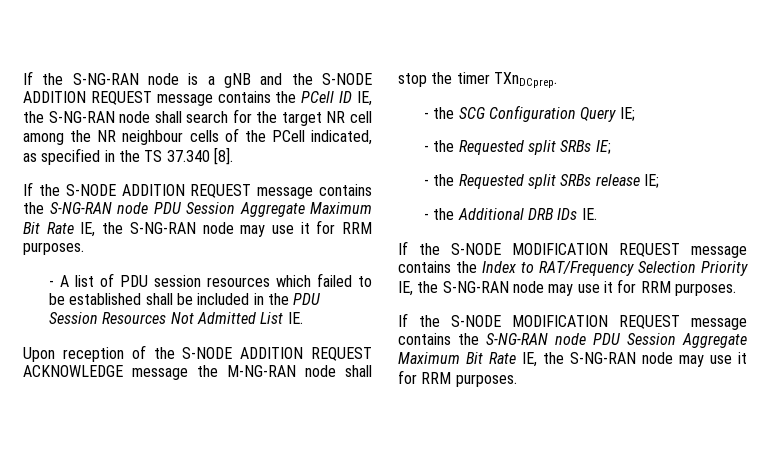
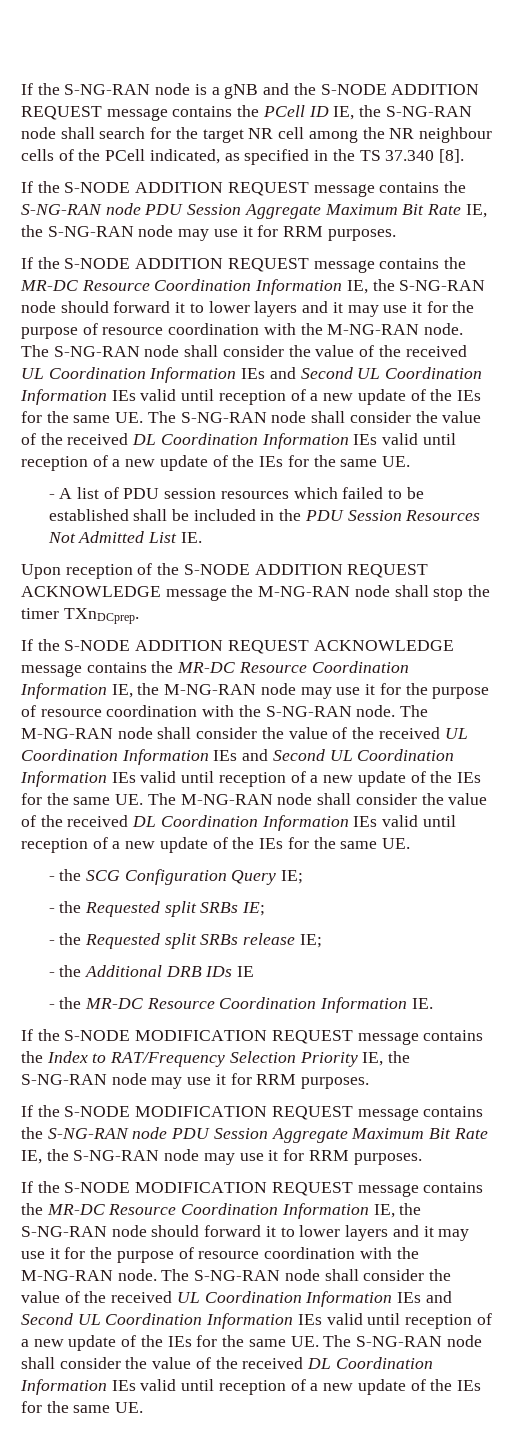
+ If the S-NODE ADDITION REQUEST message contains the MR-DC Resource Coordination Information IE, the S-NG-RAN node should forward it to lower layers and it may use it for the purpose of resource coordination with the M-NG-RAN node. The S-NG-RAN node shall consider the value of the received UL Coordination Information IEs and Second UL Coordination Information IEs valid until reception of a new update of the IEs for the same UE. The S-NG-RAN node shall consider the value of the received DL Coordination Information IEs valid until reception of a new update of the IEs for the same UE.
+ If the S-NODE ADDITION REQUEST ACKNOWLEDGE message contains the MR-DC Resource Coordination Information IE, the M-NG-RAN node may use it for the purpose of resource coordination with the S-NG-RAN node. The M-NG-RAN node shall consider the value of the received UL Coordination Information IEs and Second UL Coordination Information IEs valid until reception of a new update of the IEs for the same UE. The M-NG-RAN node shall consider the value of the received DL Coordination Information IEs valid until reception of a new update of the IEs for the same UE.
- - the Additional DRB IDs IE.
+ - the Additional DRB IDs IE
+ - the MR-DC Resource Coordination Information IE.
+ If the S-NODE MODIFICATION REQUEST message contains the MR-DC Resource Coordination Information IE, the S-NG-RAN node should forward it to lower layers and it may use it for the purpose of resource coordination with the M-NG-RAN node. The S-NG-RAN node shall consider the value of the received UL Coordination Information IEs and Second UL Coordination Information IEs valid until reception of a new update of the IEs for the same UE. The S-NG-RAN node shall consider the value of the received DL Coordination Information IEs valid until reception of a new update of the IEs for the same UE.

